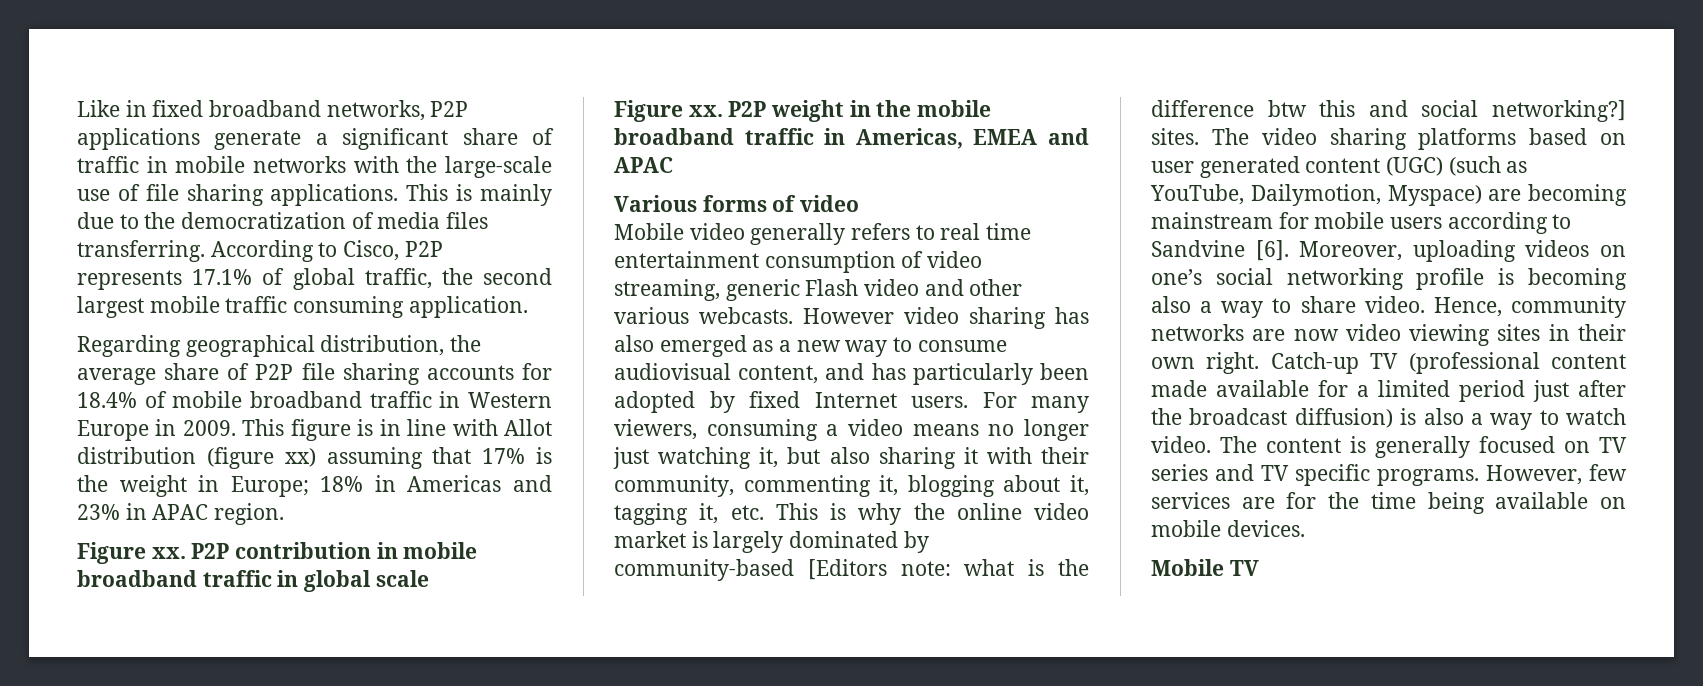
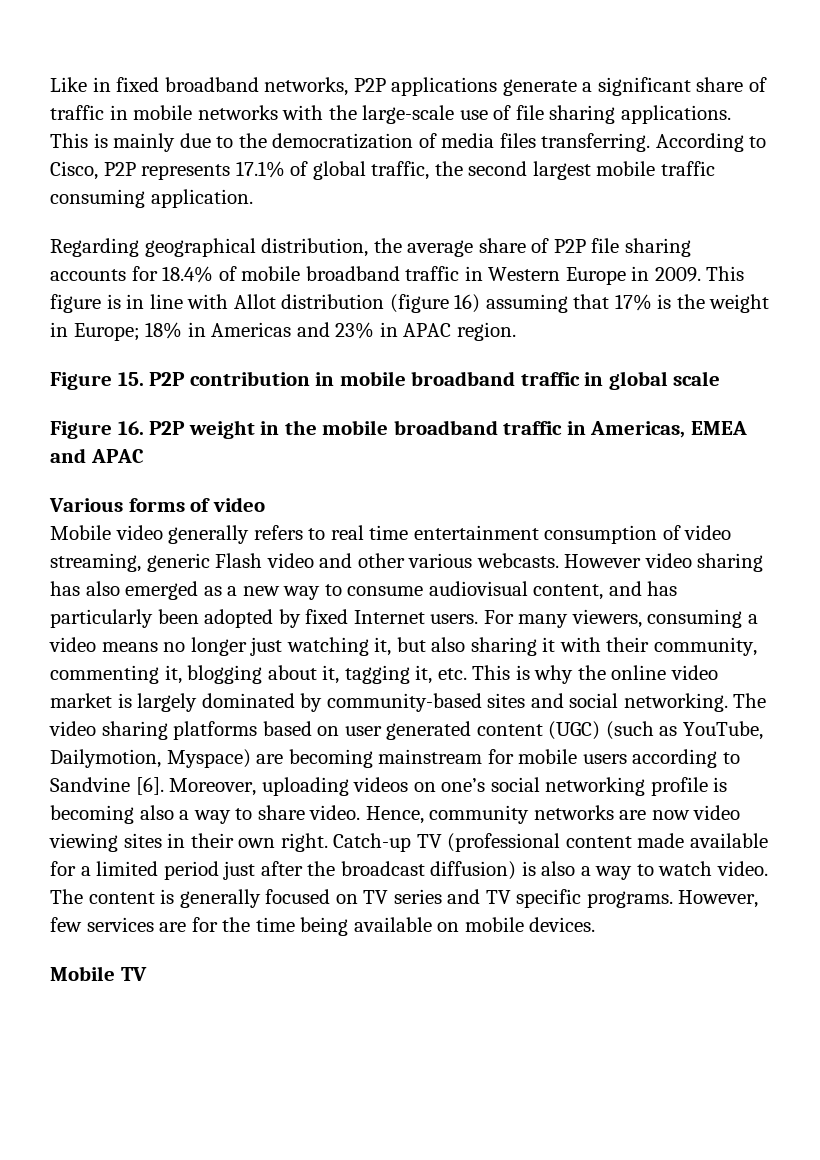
- This figure is in line with Allot distribution (figure xx) assuming that 17% is the weight in Europe; 18% in Americas and 23% in APAC region.
+ This figure is in line with Allot distribution (figure 16) assuming that 17% is the weight in Europe; 18% in Americas and 23% in APAC region.
- Figure xx. P2P contribution in mobile broadband traffic in global scale
+ Figure 15. P2P contribution in mobile broadband traffic in global scale
- Figure xx. P2P weight in the mobile broadband traffic in Americas, EMEA and APAC
+ Figure 16. P2P weight in the mobile broadband traffic in Americas, EMEA and APAC
- For many viewers, consuming a video means no longer just watching it, but also sharing it with their community, commenting it, blogging about it, tagging it, etc. This is why the online video market is largely dominated by community-based [Editors note: what is the difference btw this and social networking?] sites.
+ For many viewers, consuming a video means no longer just watching it, but also sharing it with their community, commenting it, blogging about it, tagging it, etc. This is why the online video market is largely dominated by community-based sites and social networking.

